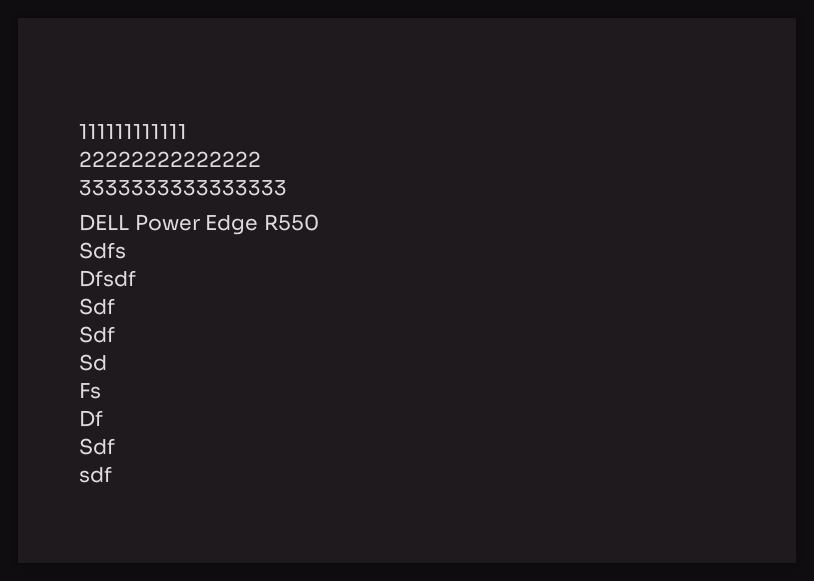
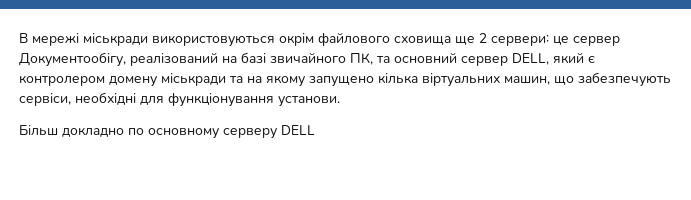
- 111111111111
- 22222222222222
- 3333333333333333
- DELL Power Edge R550
- Sdfs
- Dfsdf
- Sdf
- Sdf
- Sd
- Fs
- Df
- Sdf
- sdf
+ В мережі міськради використовуються окрім файлового сховища ще 2 сервери: це сервер Документообігу, реалізований на базі звичайного ПК, та основний сервер DELL, який є контролером домену міськради та на якому запущено кілька віртуальних машин, що забезпечують сервіси, необхідні для функціонування установи.
+ Більш докладно по основному серверу DELL

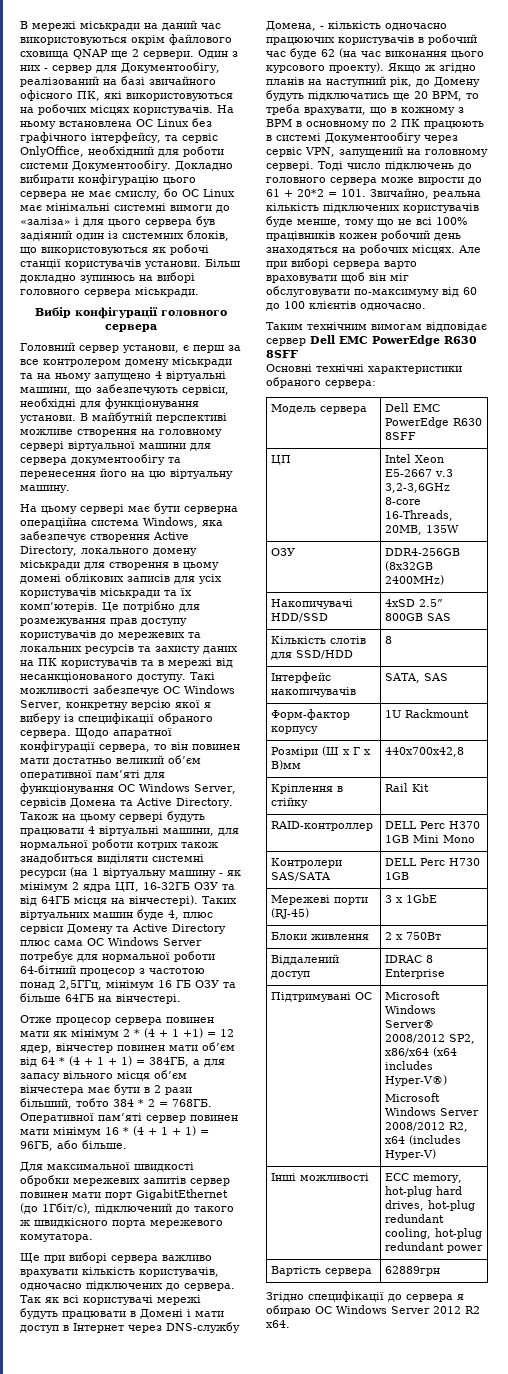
- В мережі міськради використовуються окрім файлового сховища ще 2 сервери: це сервер Документообігу, реалізований на базі звичайного ПК, та основний сервер DELL, який є контролером домену міськради та на якому запущено кілька віртуальних машин, що забезпечують сервіси, необхідні для функціонування установи.
- Більш докладно по основному серверу DELL
+ В мережі міськради на даний час використовуються окрім файлового сховища QNAP ще 2 сервери. Один з них - сервер для Документообігу, реалізований на базі звичайного офісного ПК, які використовуються на робочих місцях користувачів. На ньому встановлена ОС Linux без графічного інтерфейсу, та сервіс OnlyOffice, необхідний для роботи системи Документообігу. Докладно вибирати конфігурацію цього сервера не має смислу, бо ОС Linux має мінімальні системні вимоги до «заліза» і для цього сервера був задіяний один із системних блоків, що використовуються як робочі станції користувачів установи. Більш докладно зупинюсь на виборі головного сервера міськради.
+ Вибір конфігурації головного сервера
+ Головний сервер установи, є перш за все контролером домену міськради та на ньому запущено 4 віртуальні машини, що забезпечують сервіси, необхідні для функціонування установи. В майбутній перспективі можливе створення на головному сервері віртуальної машини для сервера документообігу та перенесення його на цю віртуальну машину.
+ На цьому сервері має бути серверна операційна система Windows, яка забезпечує створення Active Directory, локального домену міськради для створення в цьому домені облікових записів для усіх користувачів міськради та їх комп’ютерів. Це потрібно для розмежування прав доступу користувачів до мережевих та локальних ресурсів та захисту даних на ПК користувачів та в мережі від несанкціонованого доступу. Такі можливості забезпечує ОС Windows Server, конкретну версію якої я виберу із специфікації обраного сервера. Щодо апаратної конфігурації сервера, то він повинен мати достатньо великий об’єм оперативної пам’яті для функціонування ОС Windows Server, cервісів Домена та Active Directory. Також на цьому сервері будуть працювати 4 віртуальні машини, для нормальної роботи котрих також знадобиться виділяти системні ресурси (на 1 віртуальну машину - як мінімум 2 ядра ЦП, 16-32ГБ ОЗУ та від 64ГБ місця на вінчестері). Таких віртуальних машин буде 4, плюс сервіси Домену та Active Directory плюс сама ОС Windows Server потребує для нормальної роботи 64-бітний процесор з частотою понад 2,5ГГц, мінімум 16 ГБ ОЗУ та більше 64ГБ на вінчестері.
+ Отже процесор сервера повинен мати як мінімум 2 * (4 + 1 +1) = 12 ядер, вінчестер повинен мати об’єм від 64 * (4 + 1 + 1) = 384ГБ, а для запасу вільного місця об’єм вінчестера має бути в 2 рази більший, тобто 384 * 2 = 768ГБ. Оперативної пам’яті сервер повинен мати мінімум 16 * (4 + 1 + 1) = 96ГБ, або більше.
+ Для максимальної швидкості обробки мережевих запитів сервер повинен мати порт GigabitEthernet (до 1Гбіт/с), підключений до такого ж швидкісного порта мережевого комутатора.
+ Ще при виборі сервера важливо врахувати кількість користувачів, одночасно підключених до сервера. Так як всі користувачі мережі будуть працювати в Домені і мати доступ в Інтернет через DNS-службу Домена, - кількість одночасно працюючих користувачів в робочий час буде 62 (на час виконання цього курсового проекту). Якщо ж згідно планів на наступний рік, до Домену будуть підключатись ще 20 ВРМ, то треба врахувати, що в кожному з ВРМ в основному по 2 ПК працюють в системі Документообігу через сервіс VPN, запущений на головному сервері. Тоді число підключень до головного сервера може вирости до 61 + 20*2 = 101. Звичайно, реальна кількість підключених користувачів буде менше, тому що не всі 100% працівників кожен робочий день знаходяться на робочих місцях. Але при виборі сервера варто враховувати щоб він міг обслуговувати по-максимуму від 60 до 100 клієнтів одночасно.
+ Таким технічним вимогам відповідає сервер Dell EMC PowerEdge R630 8SFF
+ Основні технічні характеристики обраного сервера:
+ Модель сервера | Dell EMC PowerEdge R630 8SFF
+ ЦП | Intel Xeon E5-2667 v.3 3,2-3,6GHz 8-core 16-Threads, 20MB, 135W
+ ОЗУ | DDR4-256GB (8x32GB 2400MHz)
+ Накопичувачі HDD/SSD | 4хSD 2.5” 800GB SAS
+ Кількість слотів для SSD/HDD | 8
+ Інтерфейс накопичувачів | SATA, SAS
+ Форм-фактор корпусу | 1U Rackmount
+ Розміри (Ш х Г х В)мм | 440х700х42,8
+ Кріплення в стійку | Rail Kit
+ RAID-контроллер | DELL Perc H370 1GB Mini Mono
+ Контролери SAS/SATA | DELL Perc H730 1GB
+ Мережеві порти (RJ-45) | 3 x 1GbE
+ Блоки живлення | 2 х 750Вт
+ Віддалений доступ | IDRAC 8 Enterprise
+ Підтримувані ОС | Microsoft Windows Server® 2008/2012 SP2, x86/x64 (x64 includes Hyper-V®)
+ Microsoft Windows Server 2008/2012 R2, x64 (includes Hyper-V)
+ Інші можливості | ECC memory, hot-plug hard drives, hot-plug redundant cooling, hot-plug redundant power
+ Вартість сервера | 62889грн
+ Згідно специфікації до сервера я обираю ОС Windows Server 2012 R2 x64.

